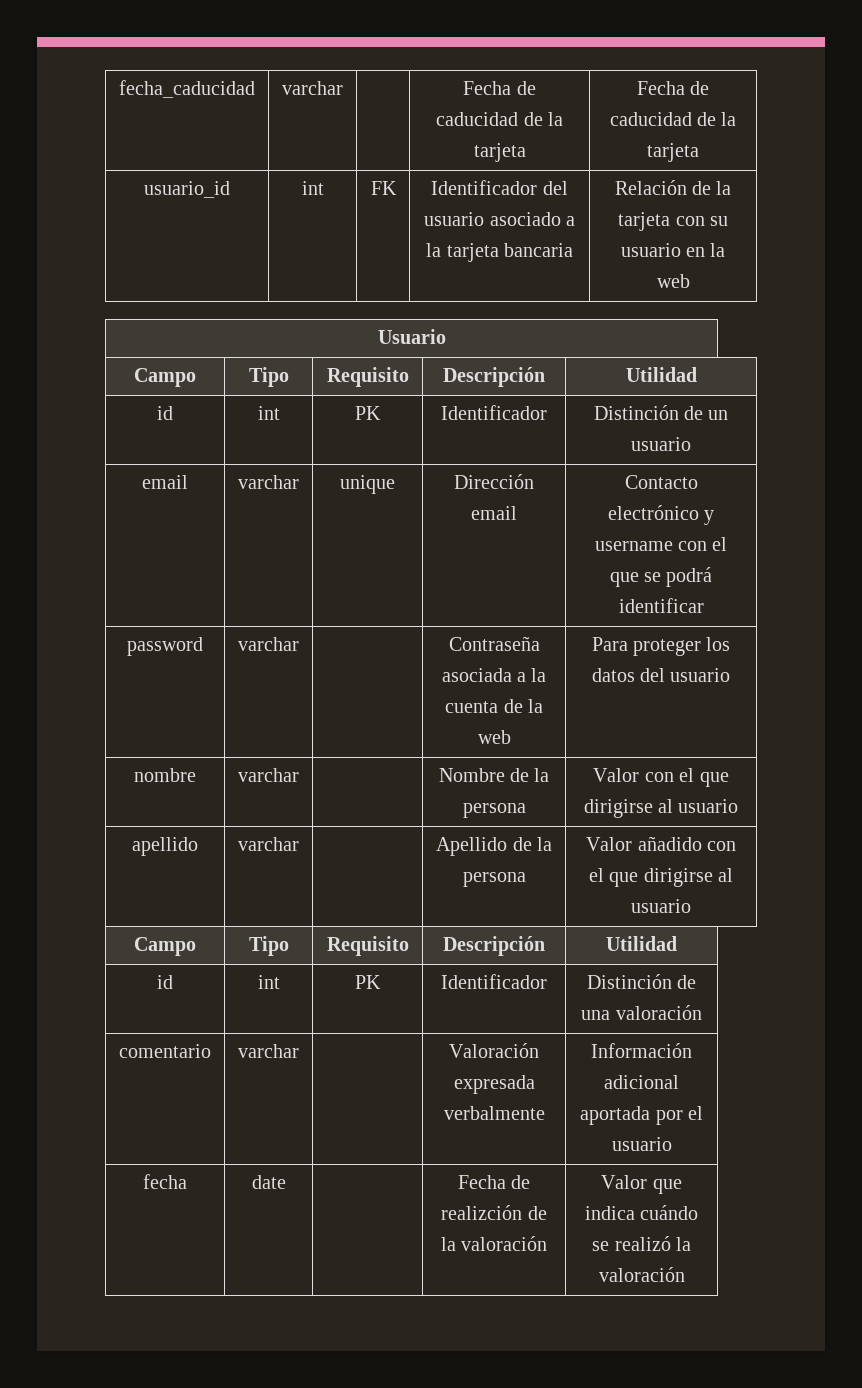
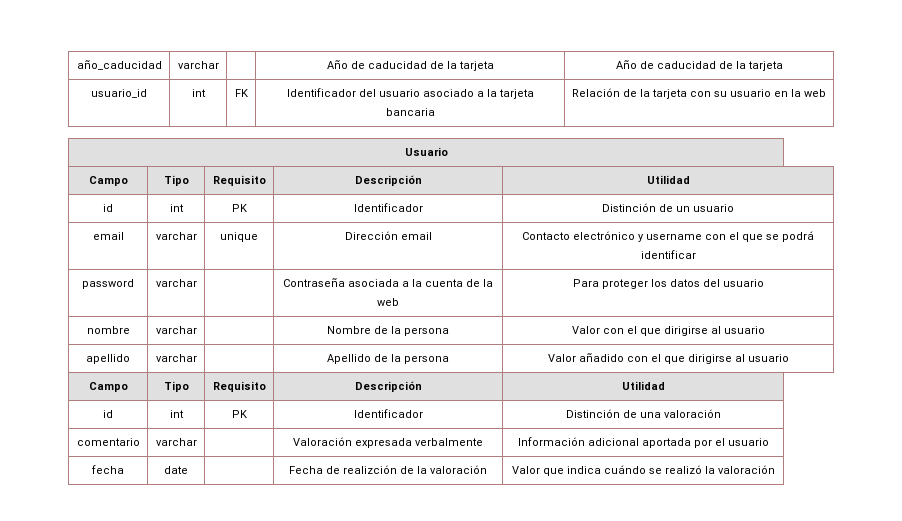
- fecha_caducidad | varchar | | Fecha de caducidad de la tarjeta | Fecha de caducidad de la tarjeta
+ año_caducidad | varchar | | Año de caducidad de la tarjeta | Año de caducidad de la tarjeta

